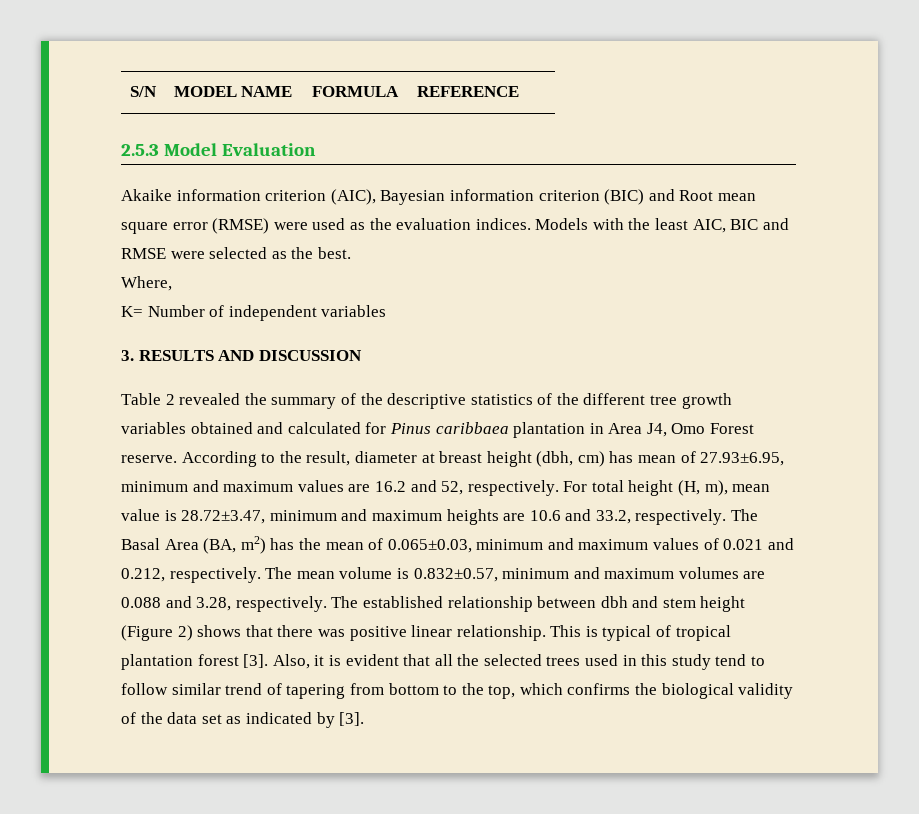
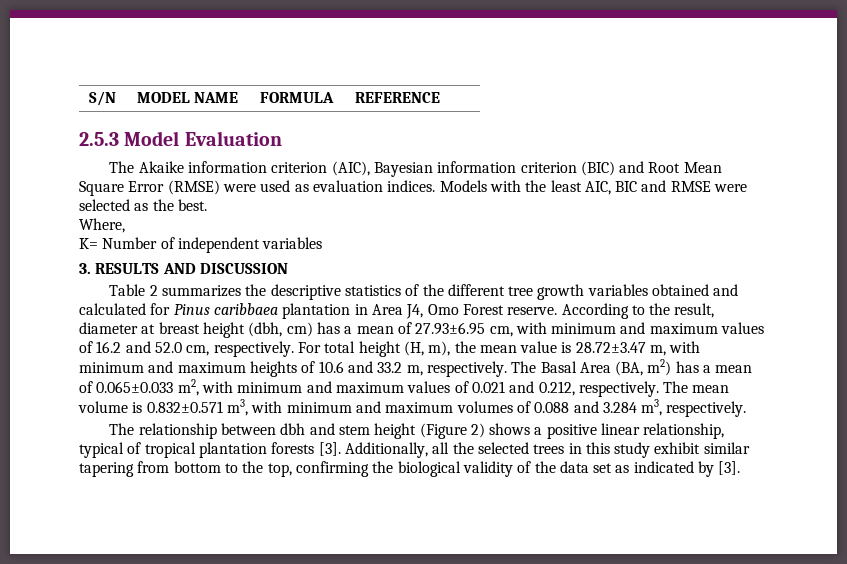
- Akaike information criterion (AIC), Bayesian information criterion (BIC) and Root mean square error (RMSE) were used as the evaluation indices.
+ The Akaike information criterion (AIC), Bayesian information criterion (BIC) and Root Mean Square Error (RMSE) were used as evaluation indices.
- Table 2 revealed the summary of the descriptive statistics of the different tree growth variables obtained and calculated for Pinus caribbaea plantation in Area J4, Omo Forest reserve.
+ Table 2 summarizes the descriptive statistics of the different tree growth variables obtained and calculated for Pinus caribbaea plantation in Area J4, Omo Forest reserve.
- According to the result, diameter at breast height (dbh, cm) has mean of 27.93±6.95, minimum and maximum values are 16.2 and 52, respectively.
+ According to the result, diameter at breast height (dbh, cm) has a mean of 27.93±6.95 cm, with minimum and maximum values of 16.2 and 52.0 cm, respectively.
- For total height (H, m), mean value is 28.72±3.47, minimum and maximum heights are 10.6 and 33.2, respectively.
+ For total height (H, m), the mean value is 28.72±3.47 m, with minimum and maximum heights of 10.6 and 33.2 m, respectively.
- The Basal Area (BA, m2) has the mean of 0.065±0.03, minimum and maximum values of 0.021 and 0.212, respectively.
+ The Basal Area (BA, m2) has a mean of 0.065±0.033 m2, with minimum and maximum values of 0.021 and 0.212, respectively.
- The mean volume is 0.832±0.57, minimum and maximum volumes are 0.088 and 3.28, respectively. The established relationship between dbh and stem height (Figure 2) shows that there was positive linear relationship. This is typical of tropical plantation forest [3]. Also, it is evident that all the selected trees used in this study tend to follow similar trend of tapering from bottom to the top, which confirms the biological validity of the data set as indicated by [3].
+ The mean volume is 0.832±0.571 m3, with minimum and maximum volumes of 0.088 and 3.284 m3, respectively.
+ The relationship between dbh and stem height (Figure 2) shows a positive linear relationship, typical of tropical plantation forests [3]. Additionally, all the selected trees in this study exhibit similar tapering from bottom to the top, confirming the biological validity of the data set as indicated by [3].

